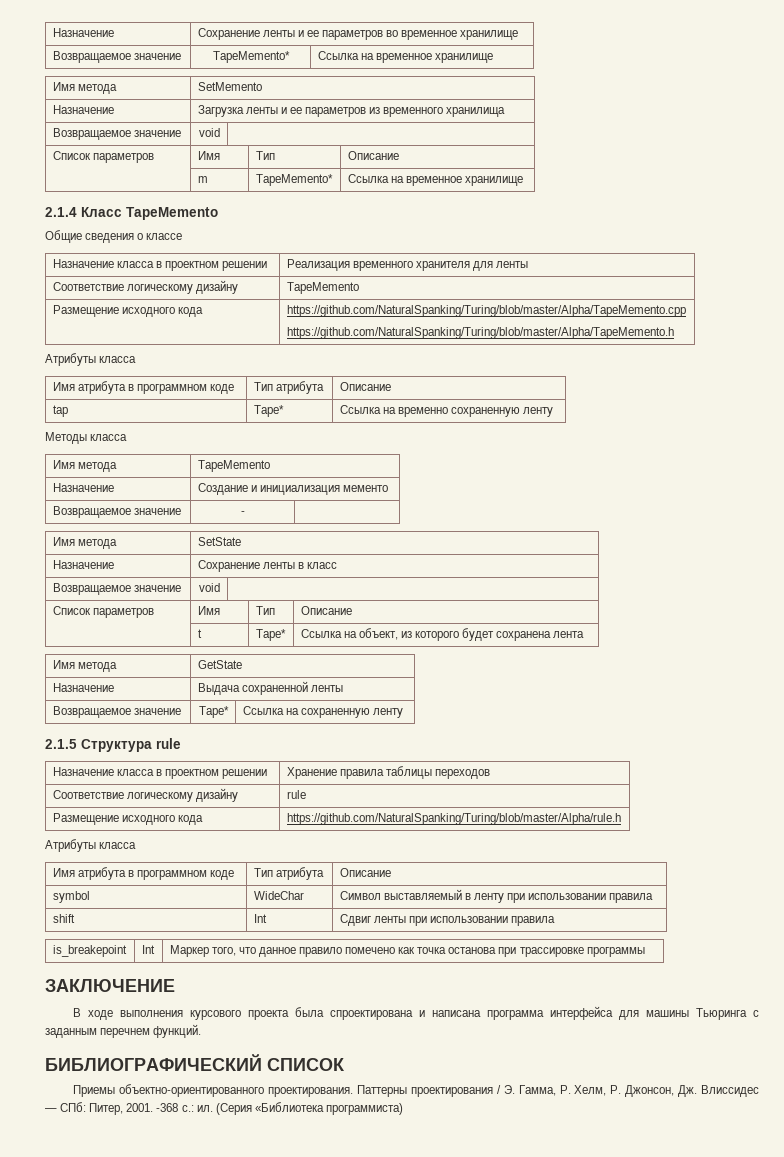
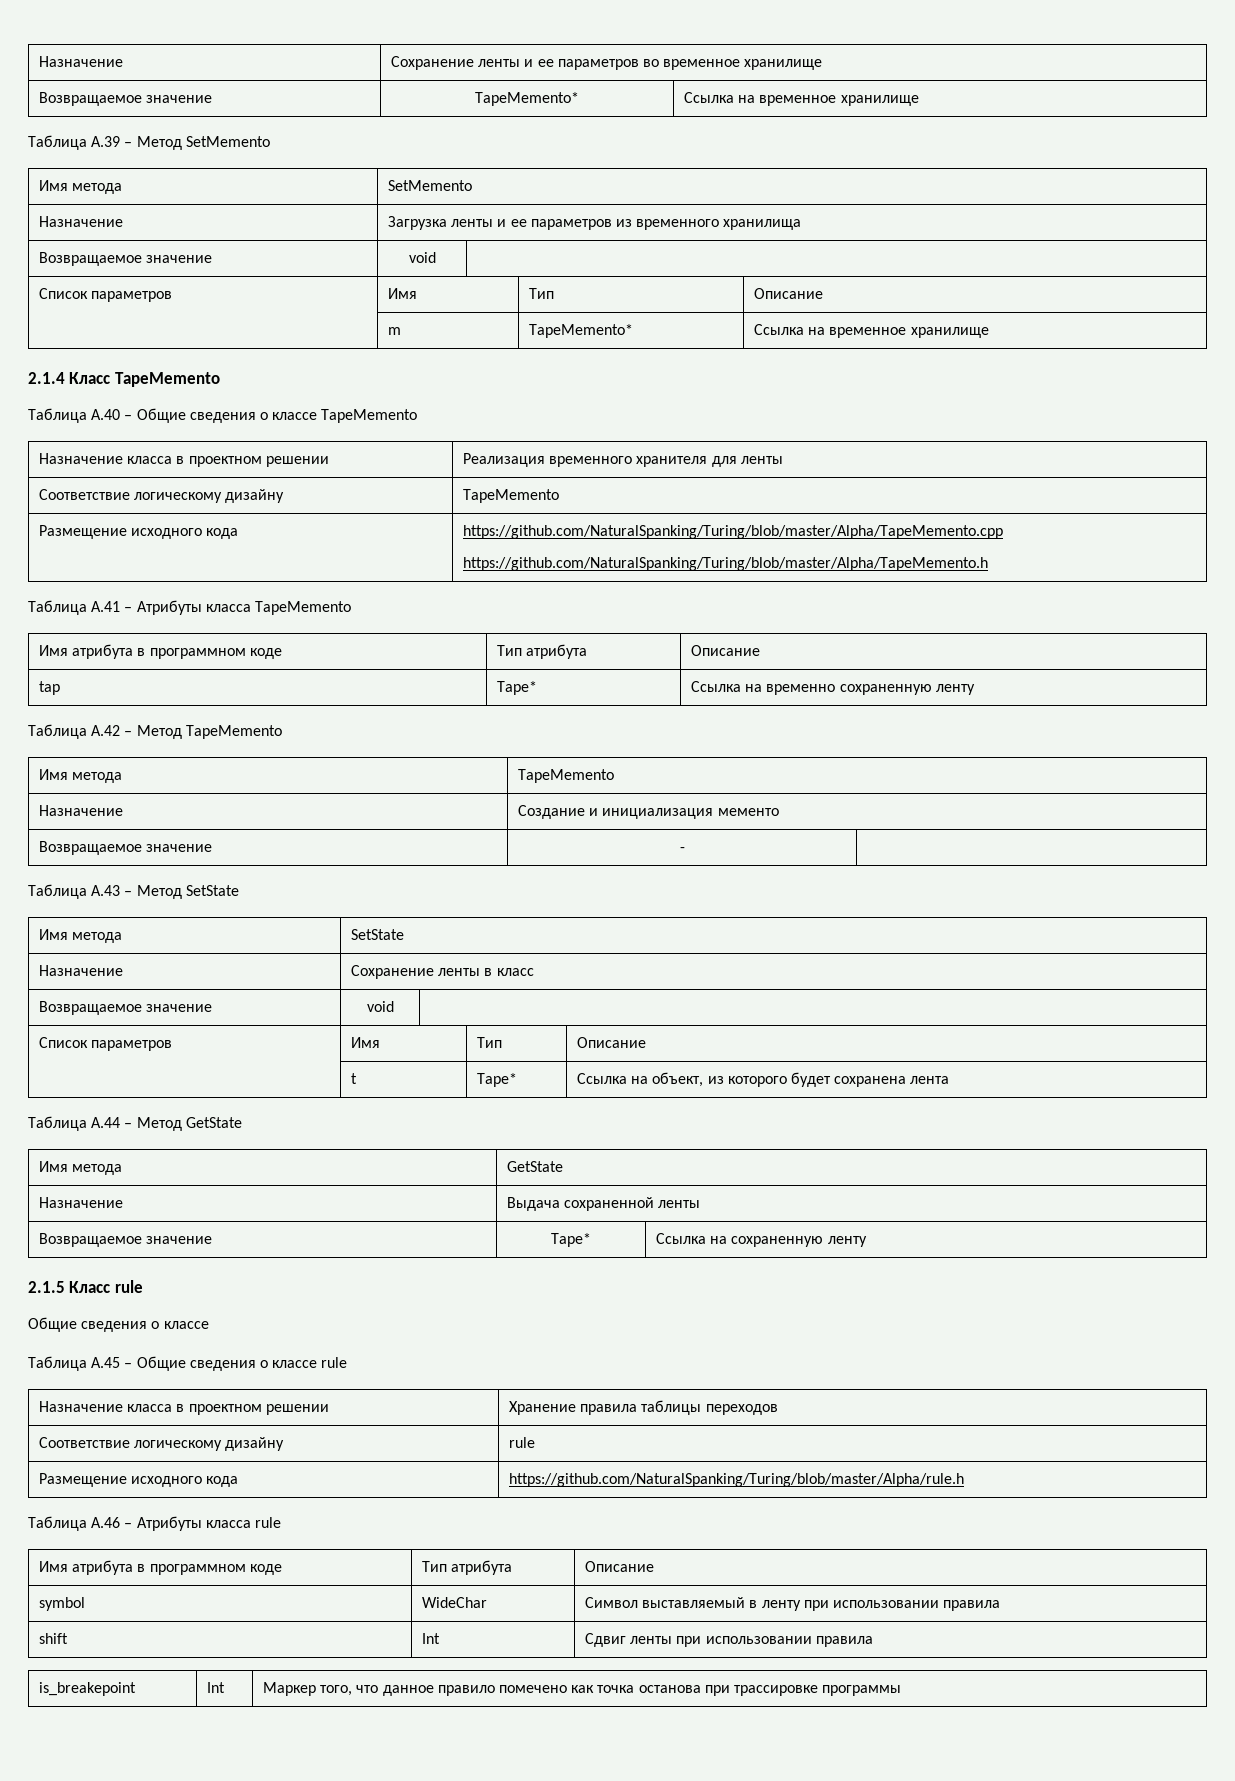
+ Таблица А.39 – Метод SetMemento
- Общие сведения о классе
+ Таблица А.40 – Общие сведения о классе TapeMemento
  Размещение исходного кода | https://github.com/NaturalSpanking/Turing/blob/master/Alpha/TapeMemento.cpp
  https://github.com/NaturalSpanking/Turing/blob/master/Alpha/TapeMemento.h
- Атрибуты класса
+ Таблица А.41 – Атрибуты класса TapeMemento
- Методы класса
+ Таблица А.42 – Метод TapeMemento
+ Таблица А.43 – Метод SetState
+ Таблица А.44 – Метод GetState
- 2.1.5 Структура rule
+ 2.1.5 Класс rule
+ Общие сведения о классе
+ Таблица А.45 – Общие сведения о классе rule
  Размещение исходного кода | https://github.com/NaturalSpanking/Turing/blob/master/Alpha/rule.h
- Атрибуты класса
+ Таблица А.46 – Атрибуты класса rule
- ЗАКЛЮЧЕНИЕ
- В ходе выполнения курсового проекта была спроектирована и написана программа интерфейса для машины Тьюринга с заданным перечнем функций.
- БИБЛИОГРАФИЧЕСКИЙ СПИСОК
- Приемы объектно-ориентированного проектирования. Паттерны проектирования / Э. Гамма, Р. Хелм, Р. Джонсон, Дж. Влиссидес — СПб: Питер, 2001. -368 с.: ил. (Серия «Библиотека программиста)

